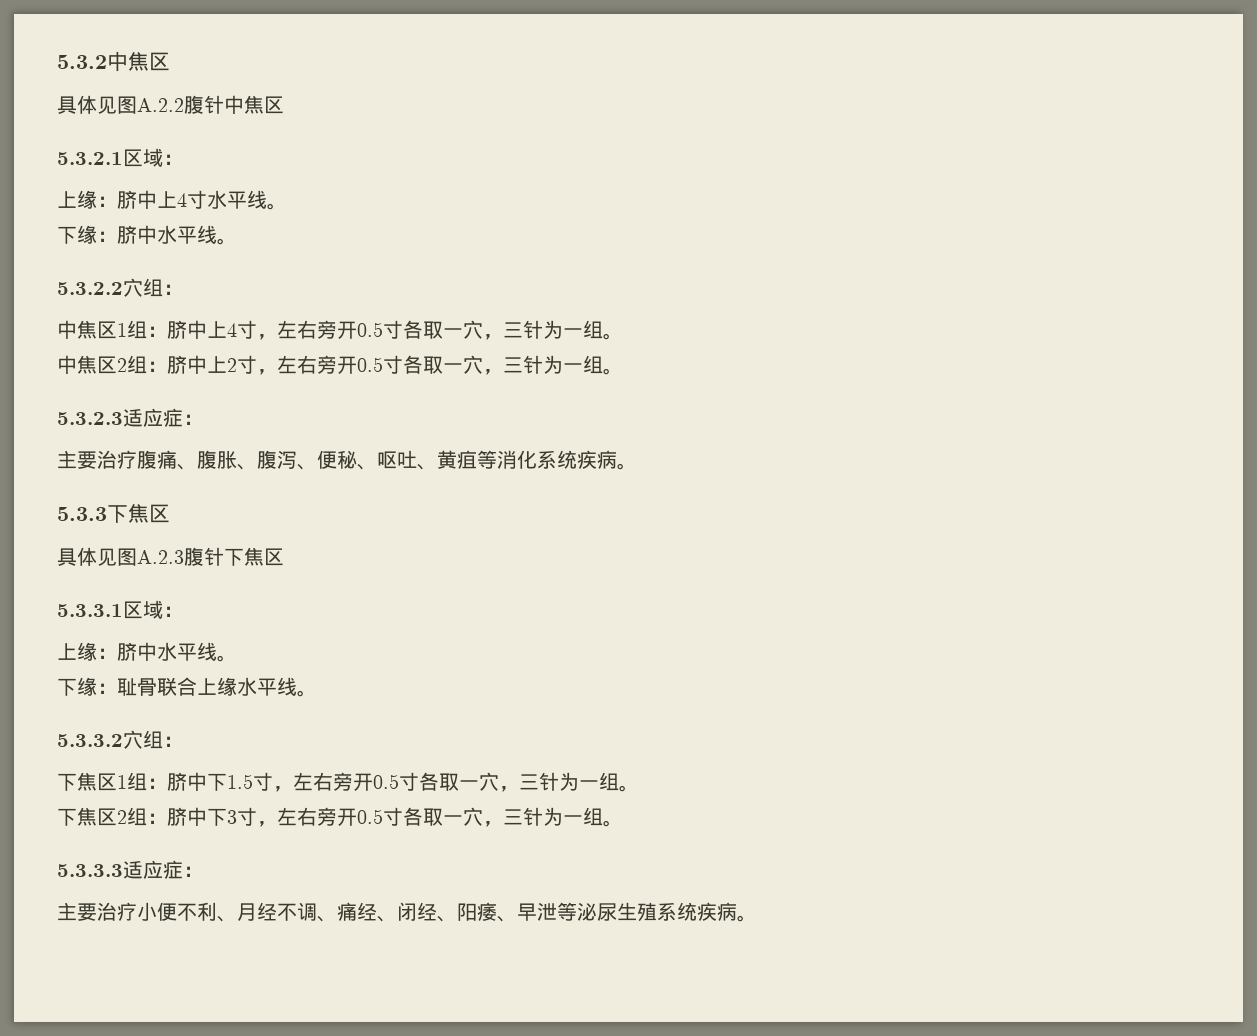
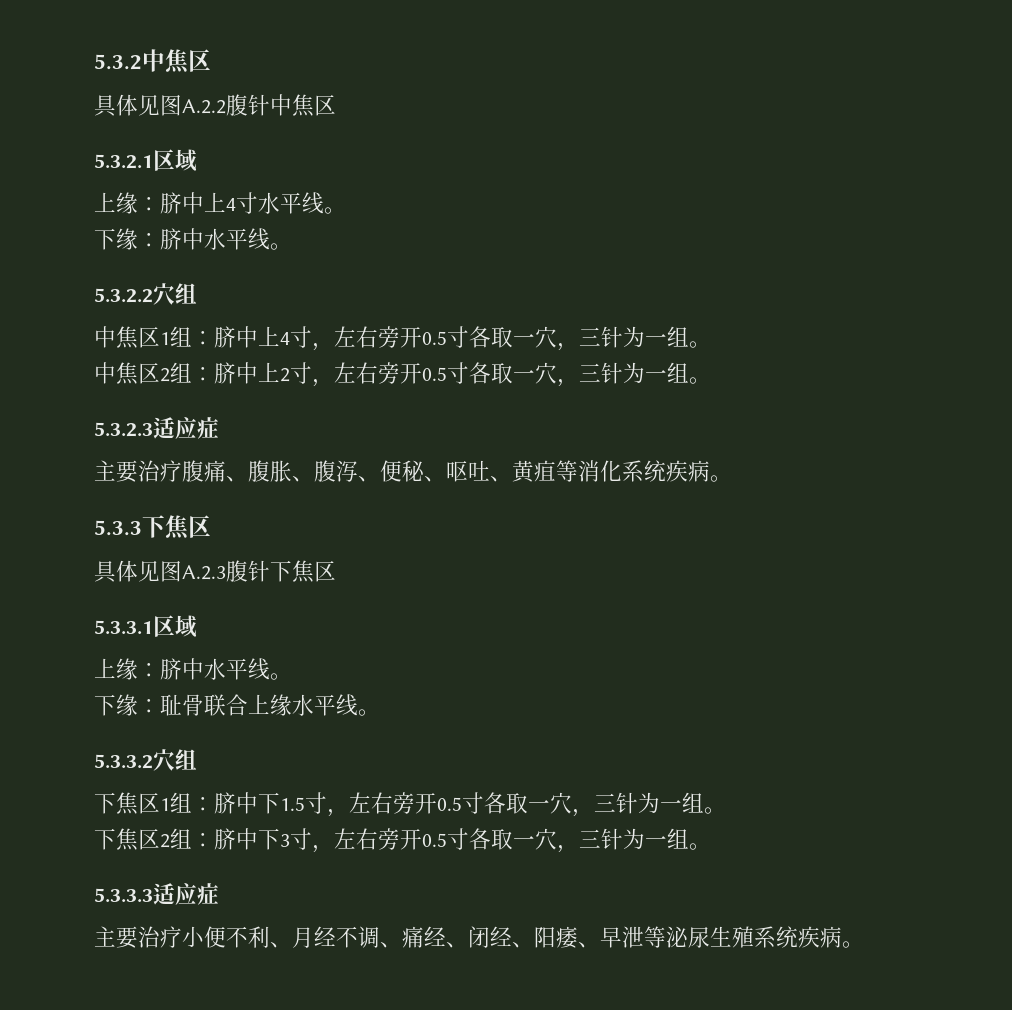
- 5.3.2.1区域：
+ 5.3.2.1区域
- 5.3.2.2穴组：
+ 5.3.2.2穴组
- 5.3.2.3适应症：
+ 5.3.2.3适应症
- 5.3.3.1区域：
+ 5.3.3.1区域
- 5.3.3.2穴组：
+ 5.3.3.2穴组
- 5.3.3.3适应症：
+ 5.3.3.3适应症

